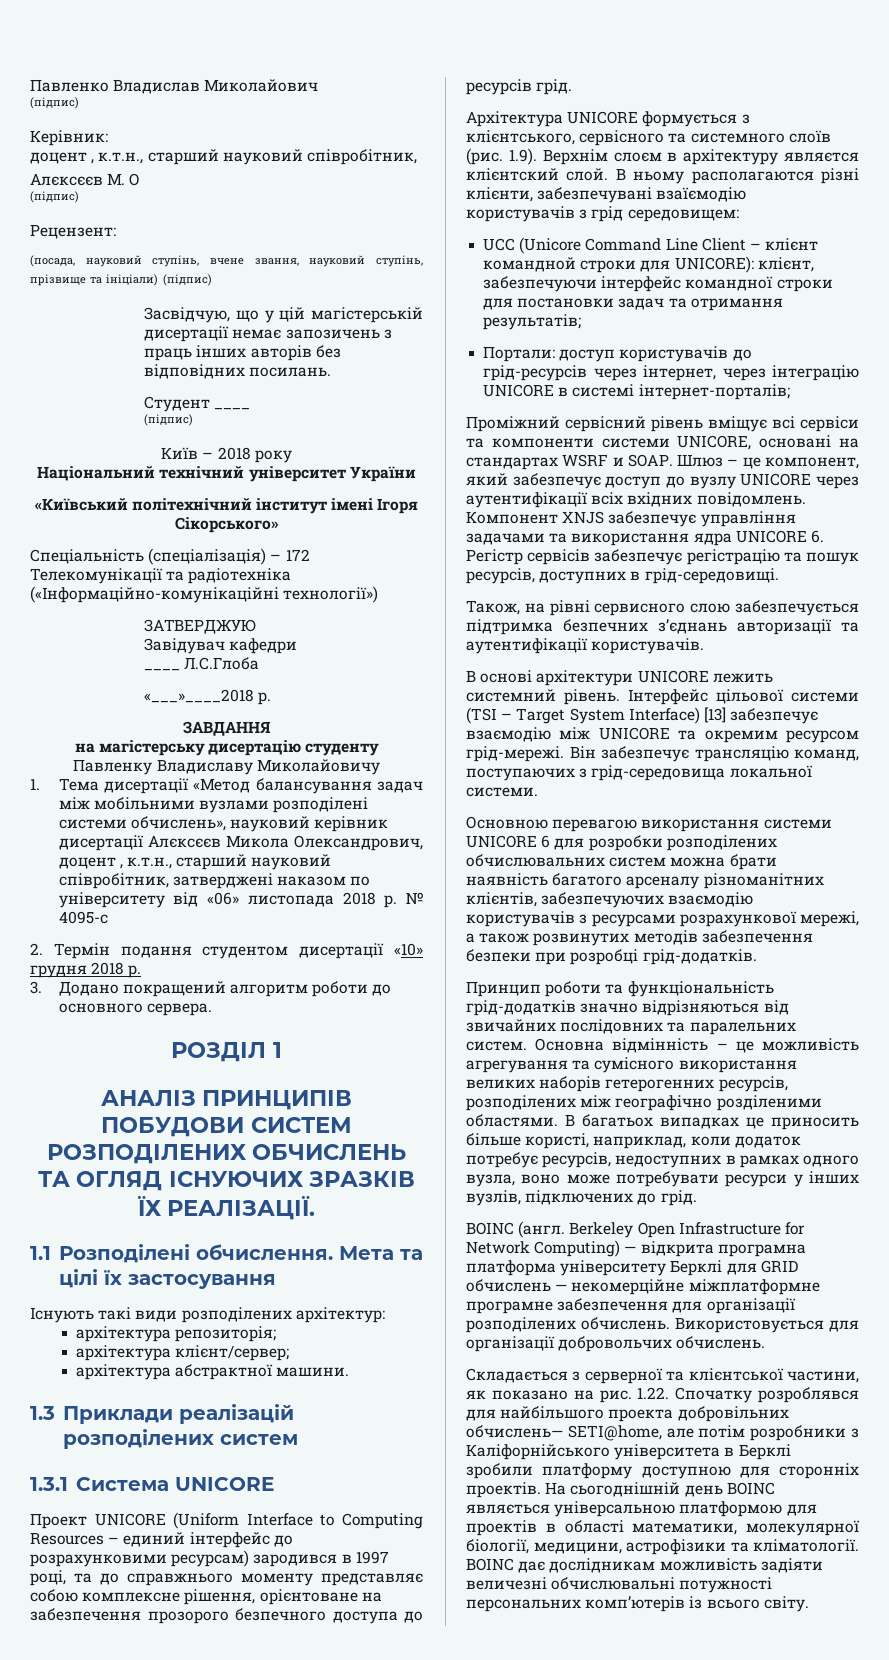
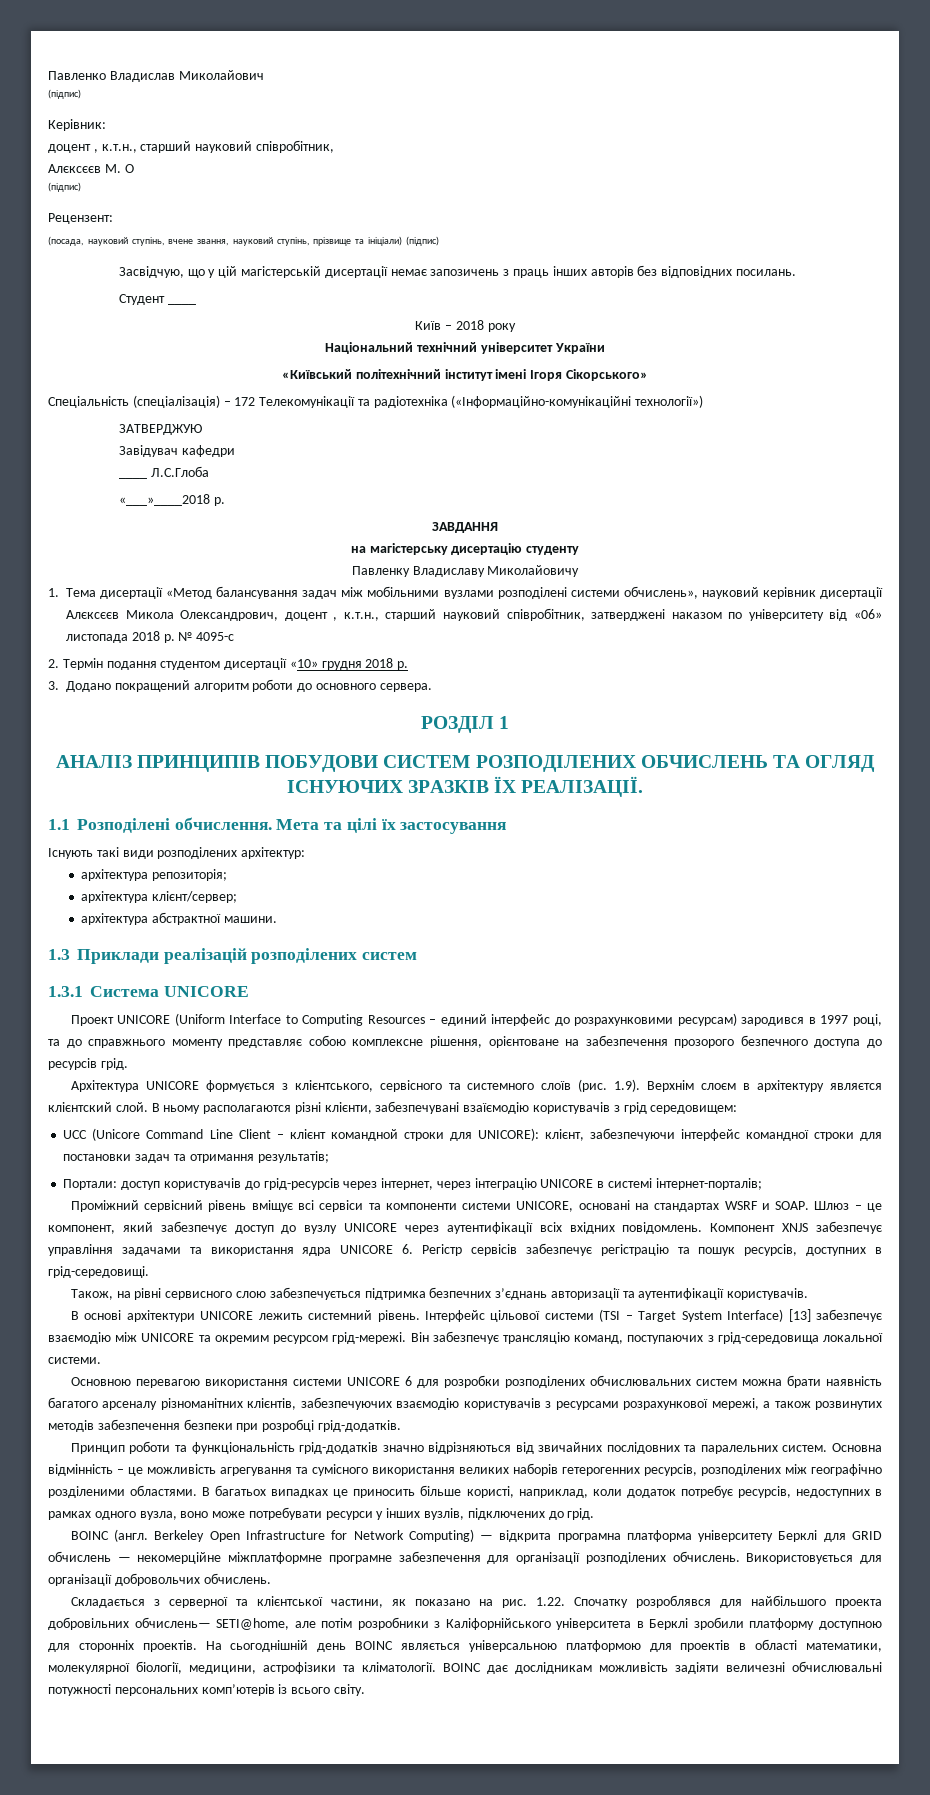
  Студент ____
- (підпис)

